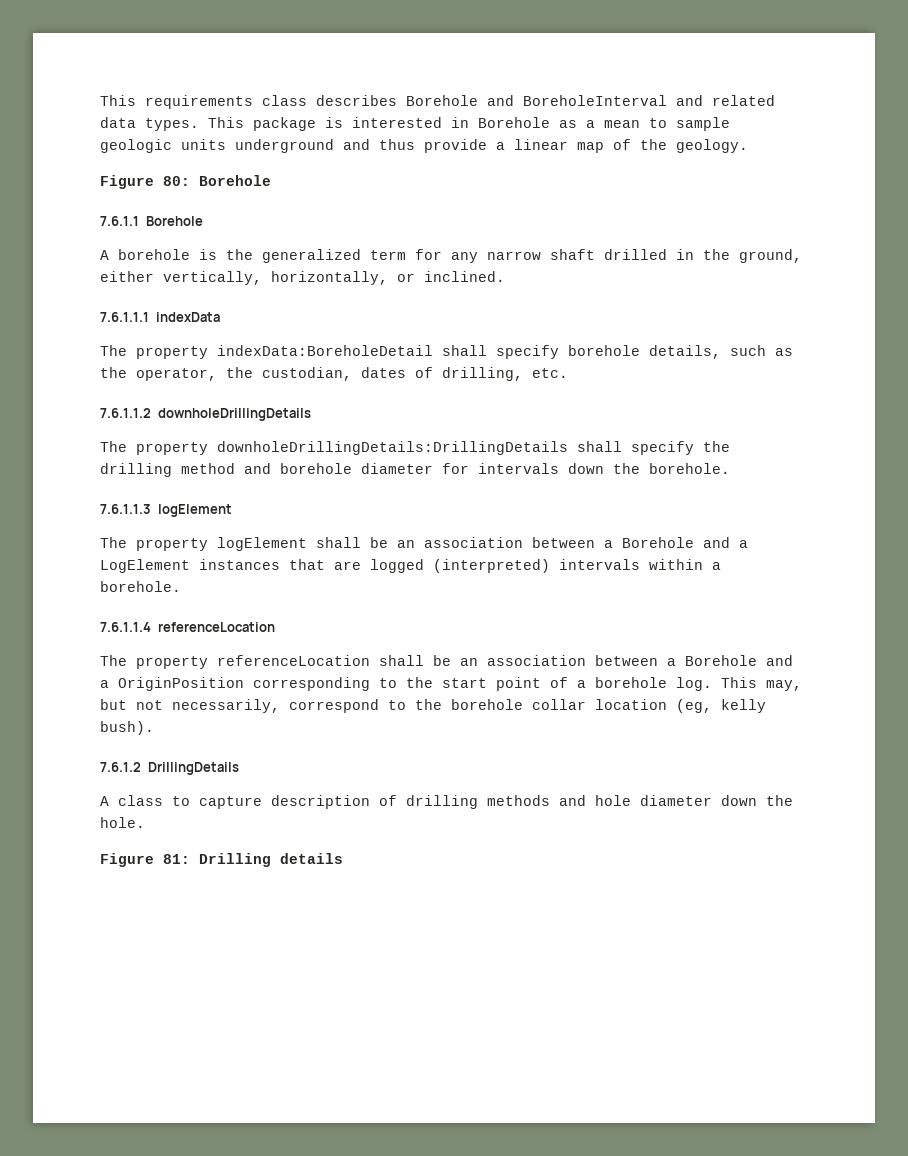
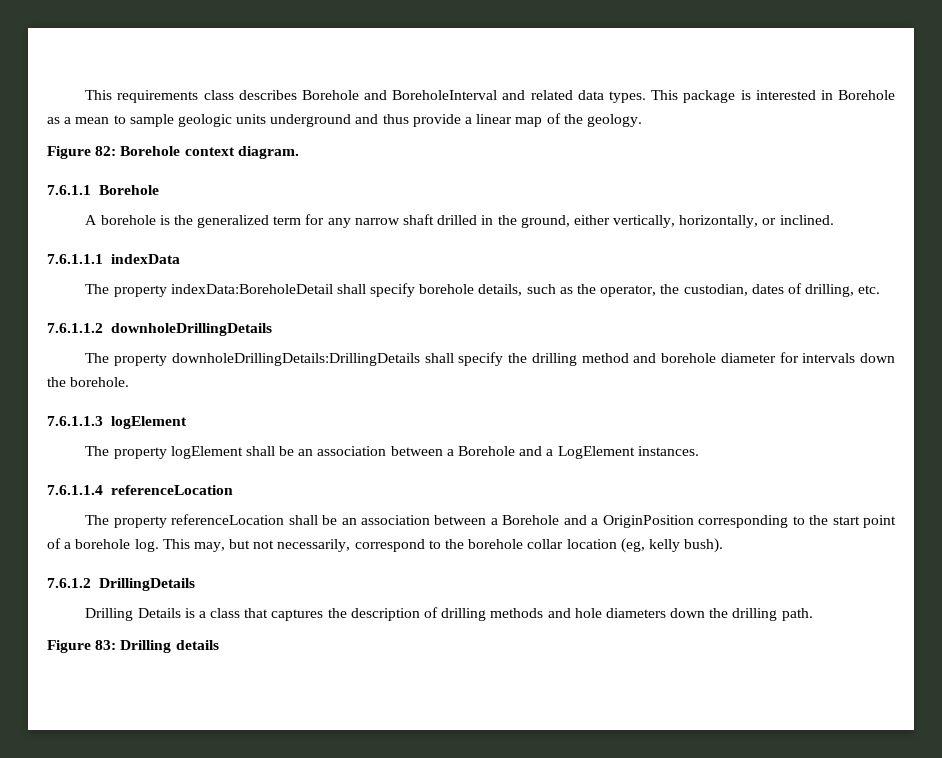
- Figure 80: Borehole
+ Figure 82: Borehole context diagram.
- The property logElement shall be an association between a Borehole and a LogElement instances that are logged (interpreted) intervals within a borehole.
+ The property logElement shall be an association between a Borehole and a LogElement instances.
- A class to capture description of drilling methods and hole diameter down the hole.
- Figure 81: Drilling details
+ Drilling Details is a class that captures the description of drilling methods and hole diameters down the drilling path.
+ Figure 83: Drilling details

